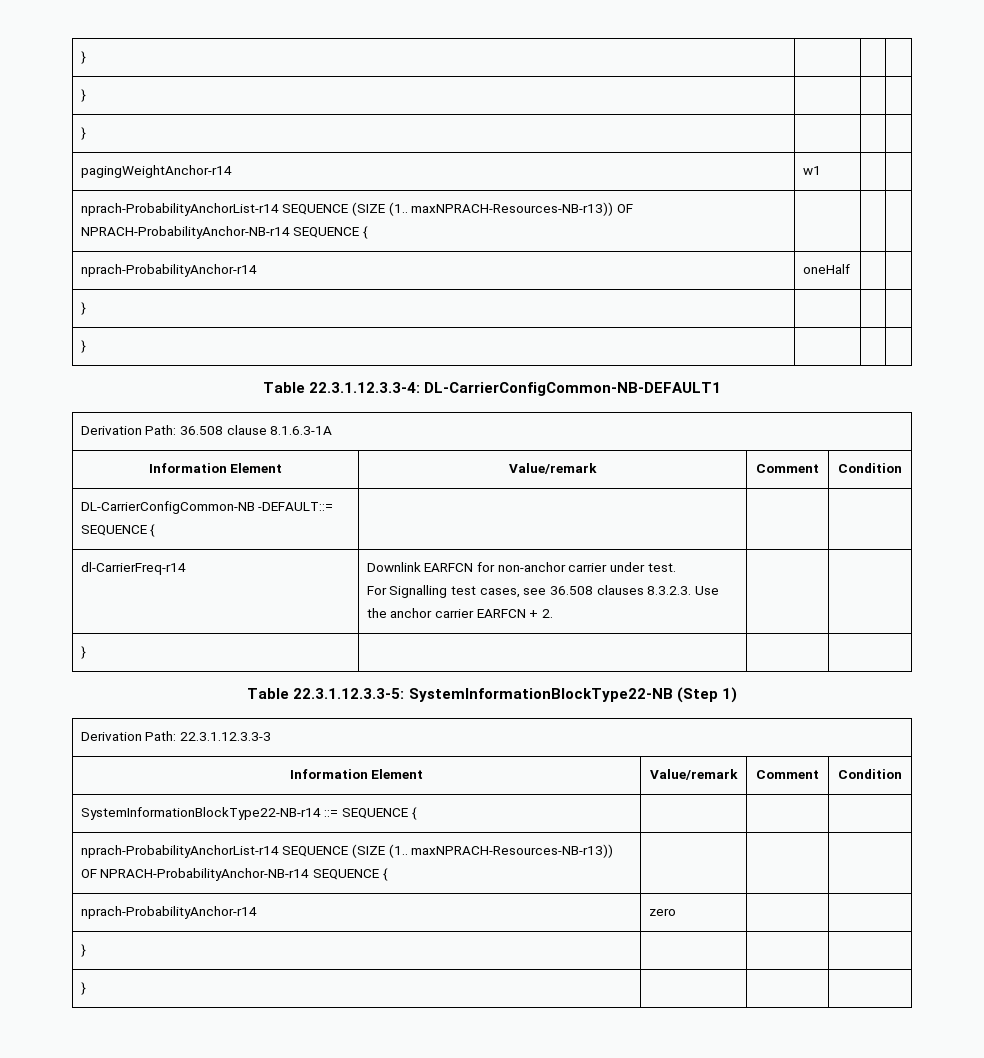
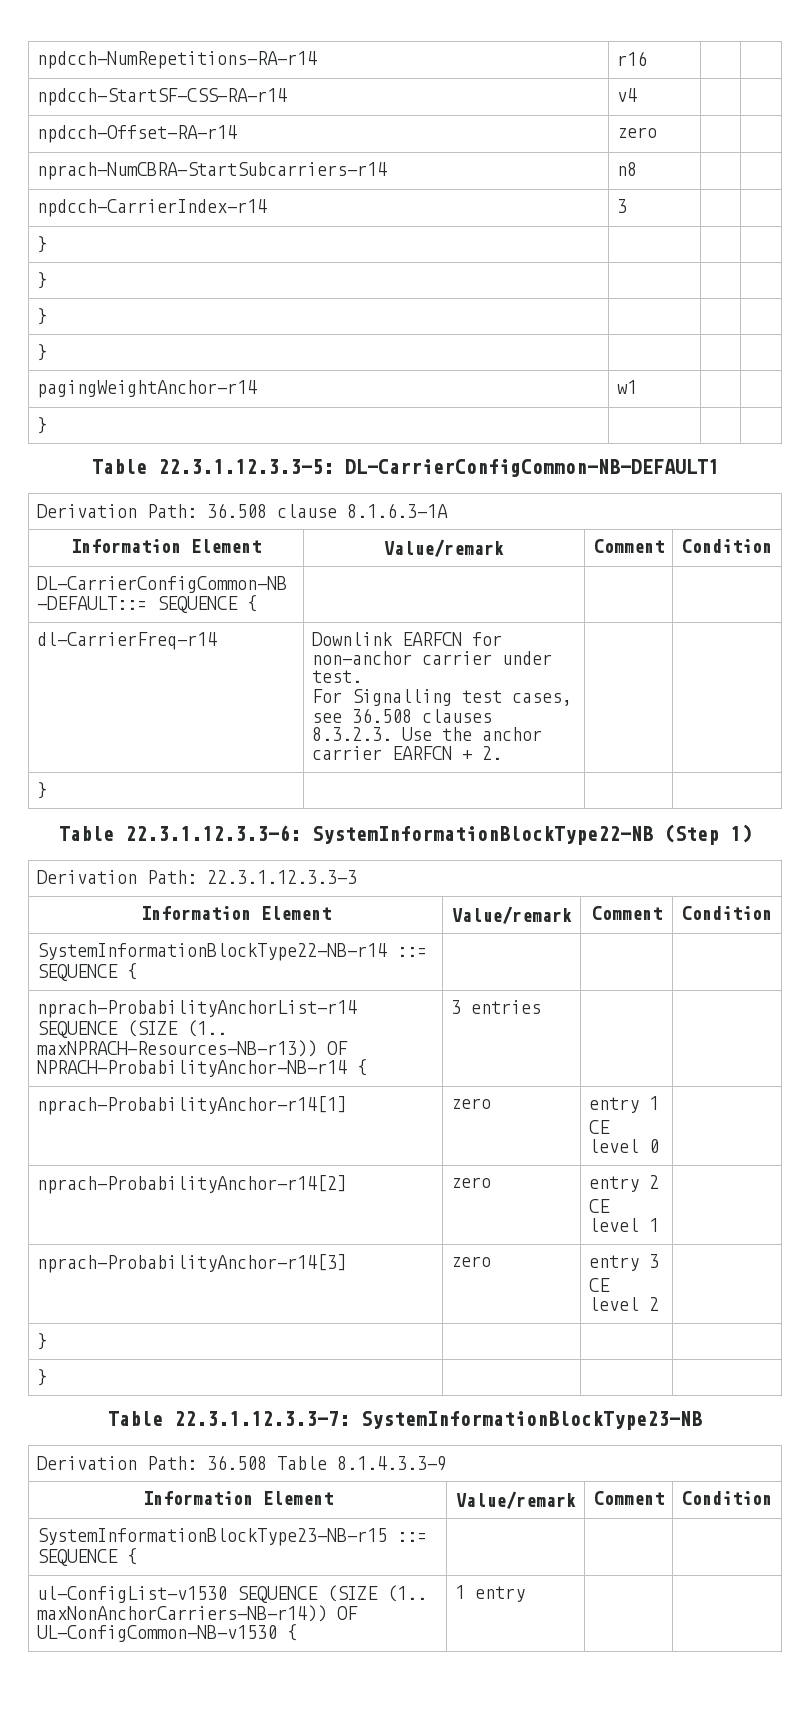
+ npdcch-NumRepetitions-RA-r14 | r16 | |
+ npdcch-StartSF-CSS-RA-r14 | v4 | |
+ npdcch-Offset-RA-r14 | zero | |
+ nprach-NumCBRA-StartSubcarriers-r14 | n8 | |
+ npdcch-CarrierIndex-r14 | 3 | |
+ } | | |
  pagingWeightAnchor-r14 | w1 | |
- nprach-ProbabilityAnchorList-r14 SEQUENCE (SIZE (1.. maxNPRACH-Resources-NB-r13)) OF NPRACH-ProbabilityAnchor-NB-r14 SEQUENCE { | | |
- nprach-ProbabilityAnchor-r14 | oneHalf | |
  } | | |
- } | | |
- Table 22.3.1.12.3.3-4: DL-CarrierConfigCommon-NB-DEFAULT1
+ Table 22.3.1.12.3.3-5: DL-CarrierConfigCommon-NB-DEFAULT1
- Table 22.3.1.12.3.3-5: SystemInformationBlockType22-NB (Step 1)
+ Table 22.3.1.12.3.3-6: SystemInformationBlockType22-NB (Step 1)
  SystemInformationBlockType22-NB-r14 ::= SEQUENCE { | | |
- nprach-ProbabilityAnchorList-r14 SEQUENCE (SIZE (1.. maxNPRACH-Resources-NB-r13)) OF NPRACH-ProbabilityAnchor-NB-r14 SEQUENCE { | | |
- nprach-ProbabilityAnchor-r14 | zero | |
+ nprach-ProbabilityAnchorList-r14 SEQUENCE (SIZE (1.. maxNPRACH-Resources-NB-r13)) OF NPRACH-ProbabilityAnchor-NB-r14 { | 3 entries | |
+ nprach-ProbabilityAnchor-r14[1] | zero | entry 1
+ CE level 0 |
+ nprach-ProbabilityAnchor-r14[2] | zero | entry 2
+ CE level 1 |
+ nprach-ProbabilityAnchor-r14[3] | zero | entry 3
+ CE level 2 |
  } | | |
  } | | |
+ Table 22.3.1.12.3.3-7: SystemInformationBlockType23-NB
+ Derivation Path: 36.508 Table 8.1.4.3.3-9
+ Information Element | Value/remark | Comment | Condition
+ SystemInformationBlockType23-NB-r15 ::= SEQUENCE { | | |
+ ul-ConfigList-v1530 SEQUENCE (SIZE (1.. maxNonAnchorCarriers-NB-r14)) OF UL-ConfigCommon-NB-v1530 { | 1 entry | |

